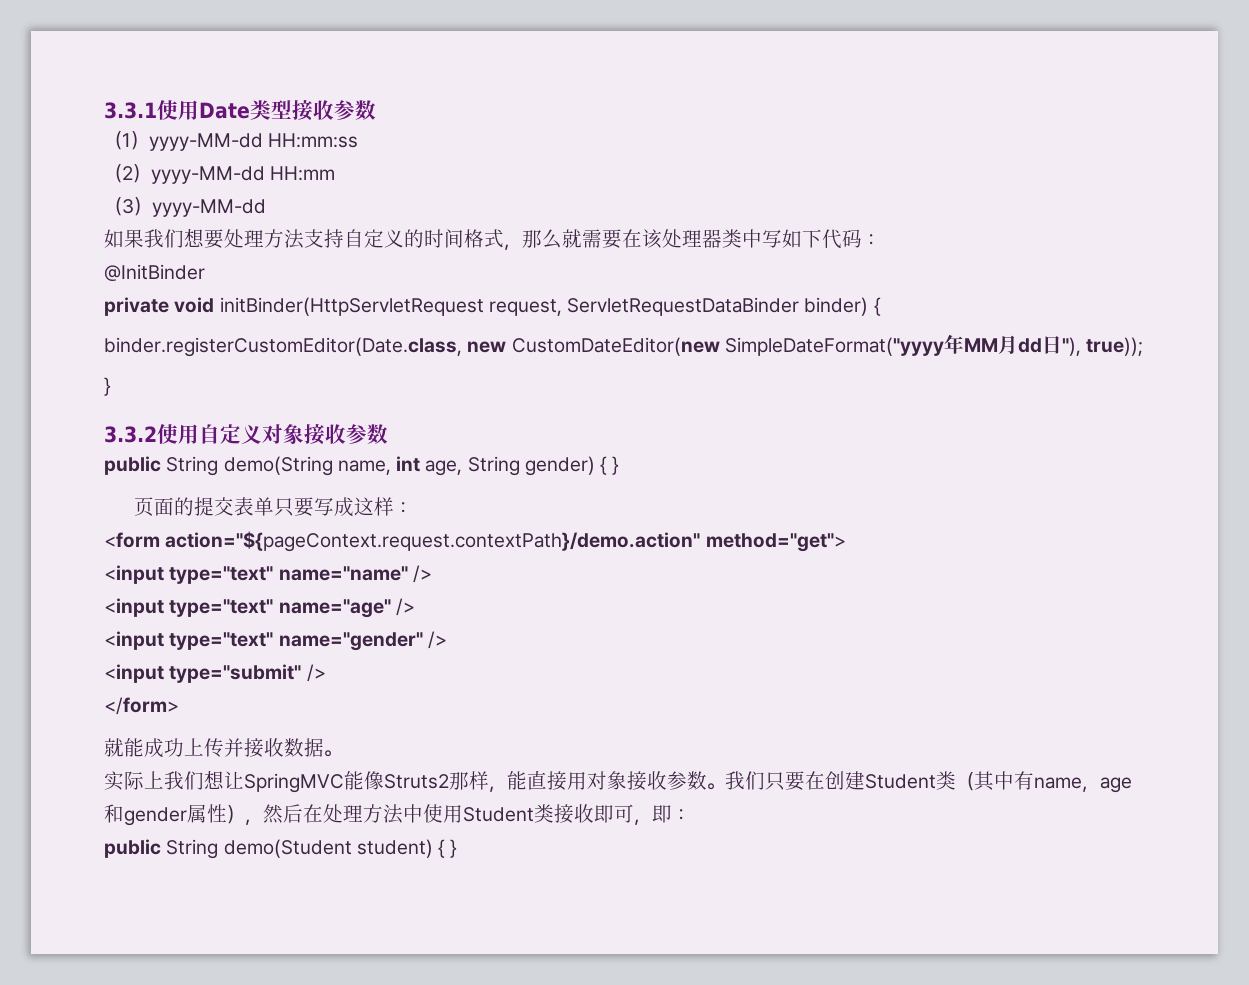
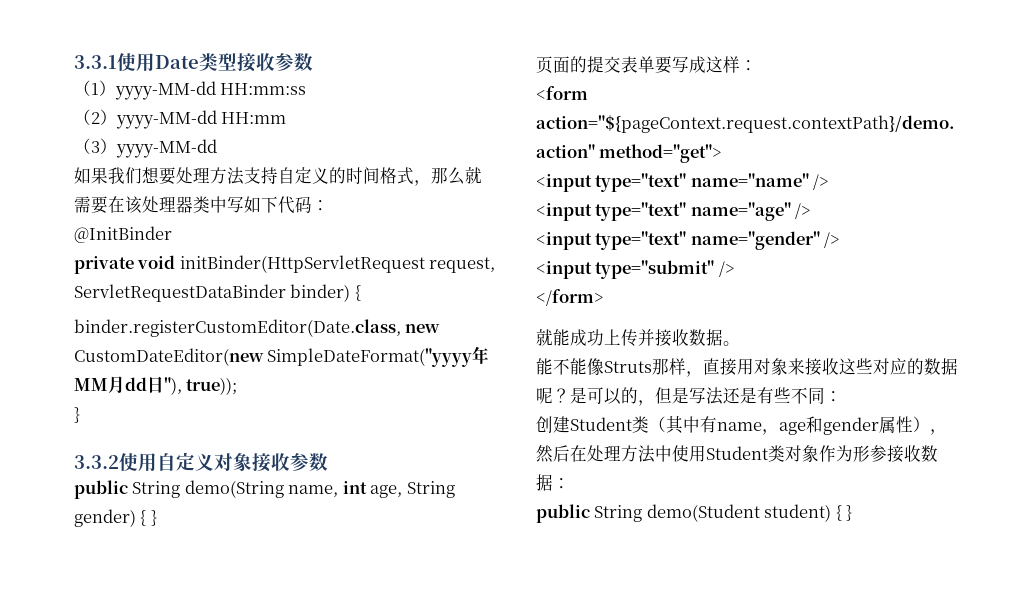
- 页面的提交表单只要写成这样：
+ 页面的提交表单要写成这样：
- 实际上我们想让SpringMVC能像Struts2那样，能直接用对象接收参数。我们只要在创建Student类（其中有name，age和gender属性），然后在处理方法中使用Student类接收即可，即：
+ 能不能像Struts那样，直接用对象来接收这些对应的数据呢？是可以的，但是写法还是有些不同：
+ 创建Student类（其中有name，age和gender属性），然后在处理方法中使用Student类对象作为形参接收数据：

